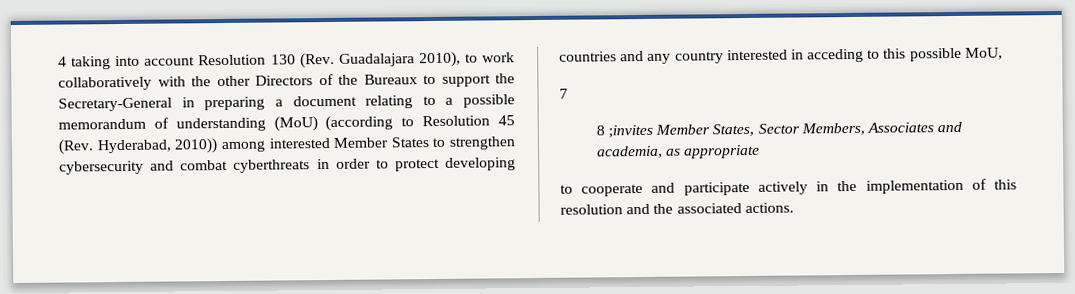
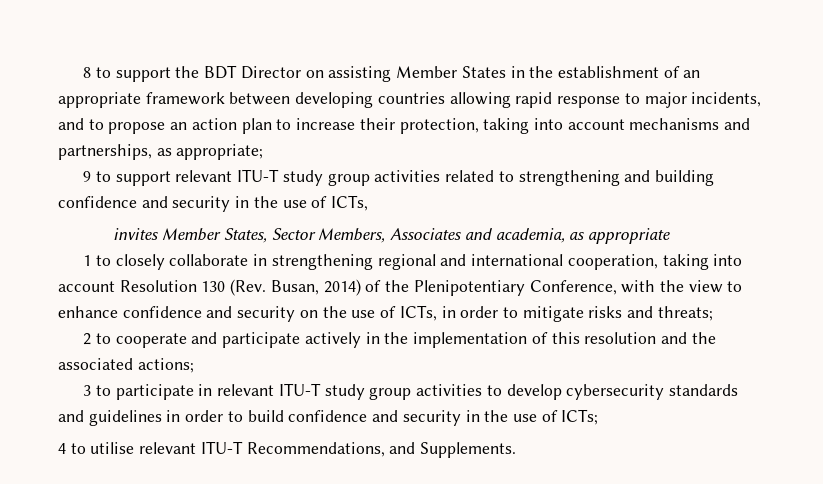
- 4 taking into account Resolution 130 (Rev. Guadalajara 2010), to work collaboratively with the other Directors of the Bureaux to support the Secretary-General in preparing a document relating to a possible memorandum of understanding (MoU) (according to Resolution 45 (Rev. Hyderabad, 2010)) among interested Member States to strengthen cybersecurity and combat cyberthreats in order to protect developing countries and any country interested in acceding to this possible MoU,
- 7
- 8 ;invites Member States, Sector Members, Associates and academia, as appropriate
+ 8 to support the BDT Director on assisting Member States in the establishment of an appropriate framework between developing countries allowing rapid response to major incidents, and to propose an action plan to increase their protection, taking into account mechanisms and partnerships, as appropriate;
+ 9 to support relevant ITU-T study group activities related to strengthening and building confidence and security in the use of ICTs,
+ invites Member States, Sector Members, Associates and academia, as appropriate
- to cooperate and participate actively in the implementation of this resolution and the associated actions.
+ 1 to closely collaborate in strengthening regional and international cooperation, taking into account Resolution 130 (Rev. Busan, 2014) of the Plenipotentiary Conference, with the view to enhance confidence and security on the use of ICTs, in order to mitigate risks and threats;
+ 2 to cooperate and participate actively in the implementation of this resolution and the associated actions;
+ 3 to participate in relevant ITU-T study group activities to develop cybersecurity standards and guidelines in order to build confidence and security in the use of ICTs;
+ 4 to utilise relevant ITU-T Recommendations, and Supplements.

